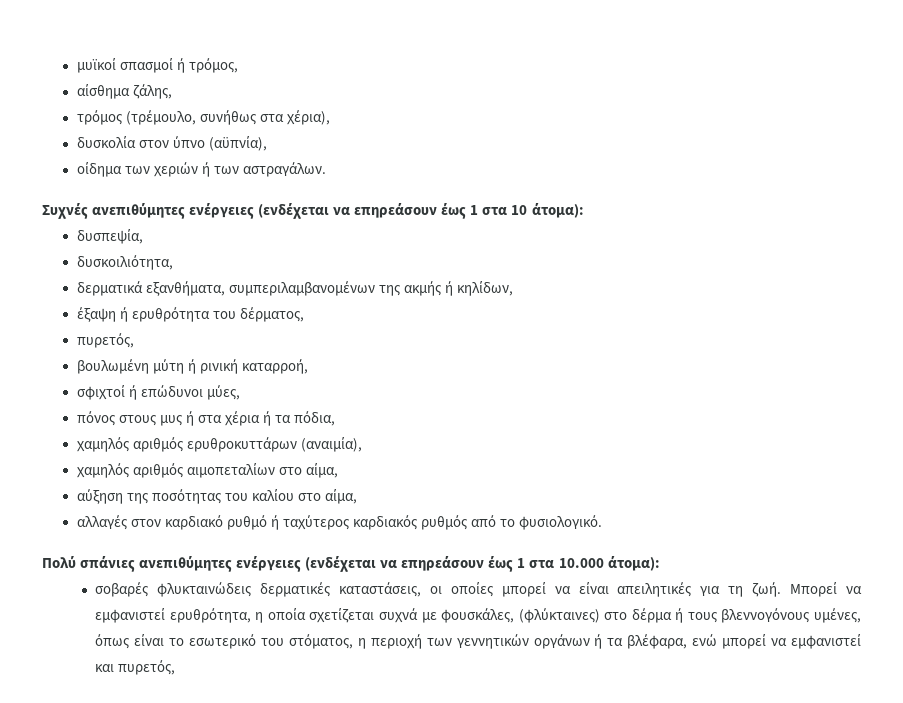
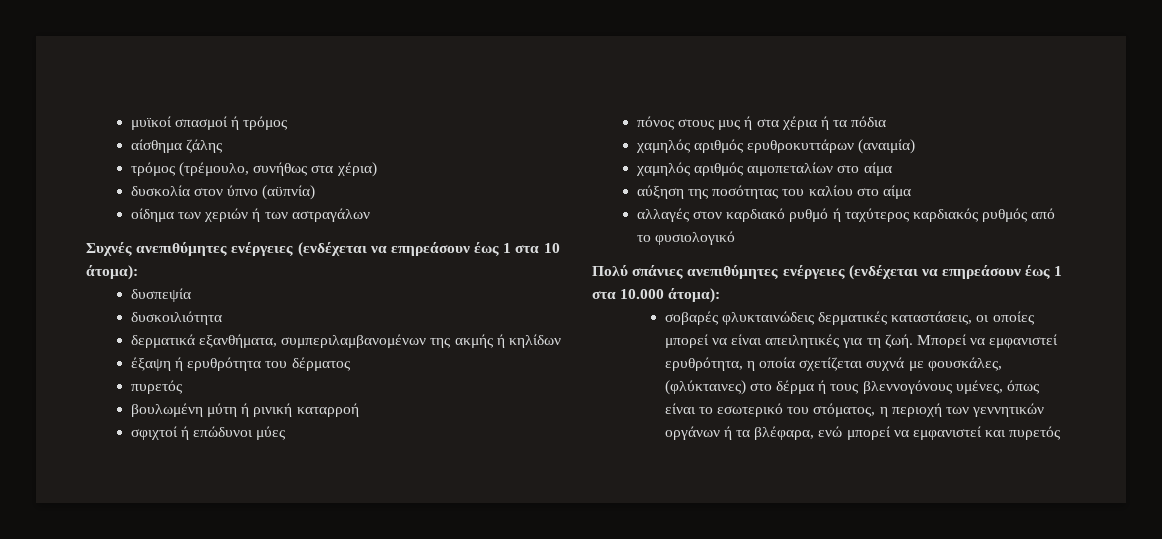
- μυϊκοί σπασμοί ή τρόμος,
+ μυϊκοί σπασμοί ή τρόμος
- αίσθημα ζάλης,
+ αίσθημα ζάλης
- τρόμος (τρέμουλο, συνήθως στα χέρια),
+ τρόμος (τρέμουλο, συνήθως στα χέρια)
- δυσκολία στον ύπνο (αϋπνία),
+ δυσκολία στον ύπνο (αϋπνία)
- οίδημα των χεριών ή των αστραγάλων.
+ οίδημα των χεριών ή των αστραγάλων
- δυσπεψία,
- δυσκοιλιότητα,
+ δυσπεψία
+ δυσκοιλιότητα
- δερματικά εξανθήματα, συμπεριλαμβανομένων της ακμής ή κηλίδων,
+ δερματικά εξανθήματα, συμπεριλαμβανομένων της ακμής ή κηλίδων
- έξαψη ή ερυθρότητα του δέρματος,
- πυρετός,
+ έξαψη ή ερυθρότητα του δέρματος
+ πυρετός
- βουλωμένη μύτη ή ρινική καταρροή,
+ βουλωμένη μύτη ή ρινική καταρροή
- σφιχτοί ή επώδυνοι μύες,
+ σφιχτοί ή επώδυνοι μύες
- πόνος στους μυς ή στα χέρια ή τα πόδια,
+ πόνος στους μυς ή στα χέρια ή τα πόδια
- χαμηλός αριθμός ερυθροκυττάρων (αναιμία),
+ χαμηλός αριθμός ερυθροκυττάρων (αναιμία)
- χαμηλός αριθμός αιμοπεταλίων στο αίμα,
+ χαμηλός αριθμός αιμοπεταλίων στο αίμα
- αύξηση της ποσότητας του καλίου στο αίμα,
+ αύξηση της ποσότητας του καλίου στο αίμα
- αλλαγές στον καρδιακό ρυθμό ή ταχύτερος καρδιακός ρυθμός από το φυσιολογικό.
+ αλλαγές στον καρδιακό ρυθμό ή ταχύτερος καρδιακός ρυθμός από το φυσιολογικό
- Μπορεί να εμφανιστεί ερυθρότητα, η οποία σχετίζεται συχνά με φουσκάλες, (φλύκταινες) στο δέρμα ή τους βλεννογόνους υμένες, όπως είναι το εσωτερικό του στόματος, η περιοχή των γεννητικών οργάνων ή τα βλέφαρα, ενώ μπορεί να εμφανιστεί και πυρετός,
+ Μπορεί να εμφανιστεί ερυθρότητα, η οποία σχετίζεται συχνά με φουσκάλες, (φλύκταινες) στο δέρμα ή τους βλεννογόνους υμένες, όπως είναι το εσωτερικό του στόματος, η περιοχή των γεννητικών οργάνων ή τα βλέφαρα, ενώ μπορεί να εμφανιστεί και πυρετός

